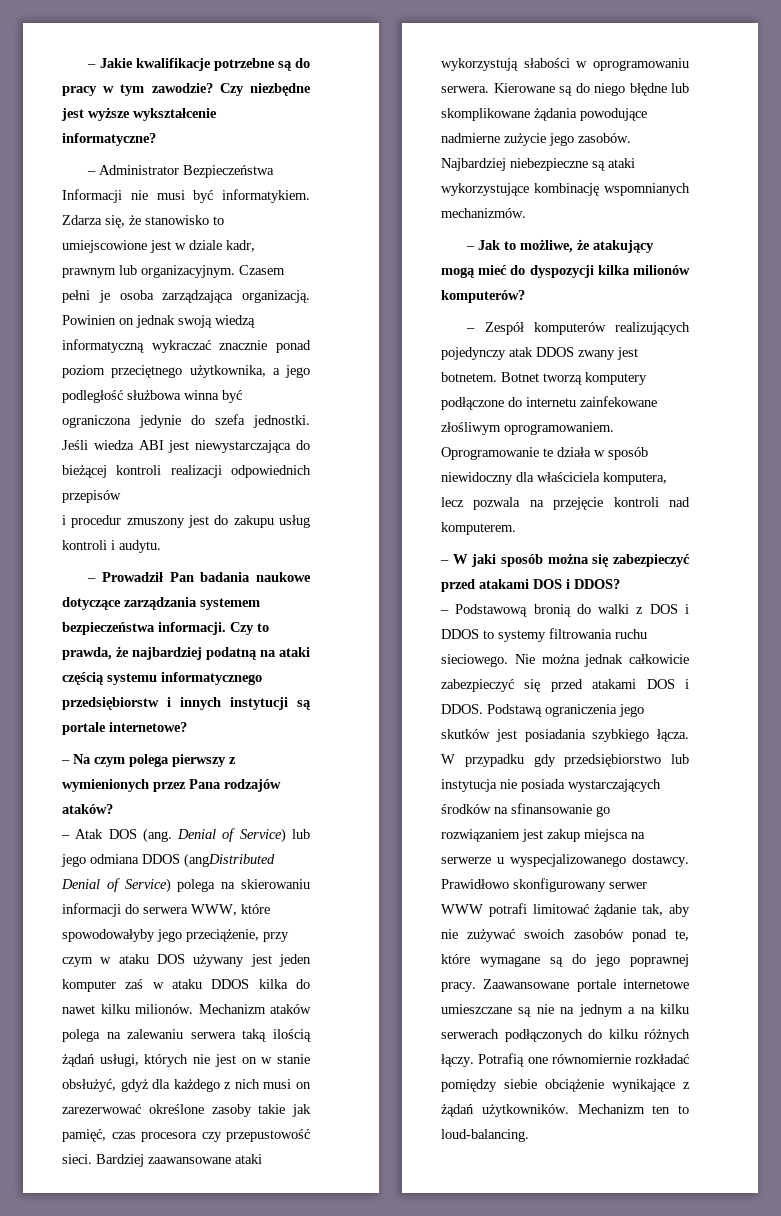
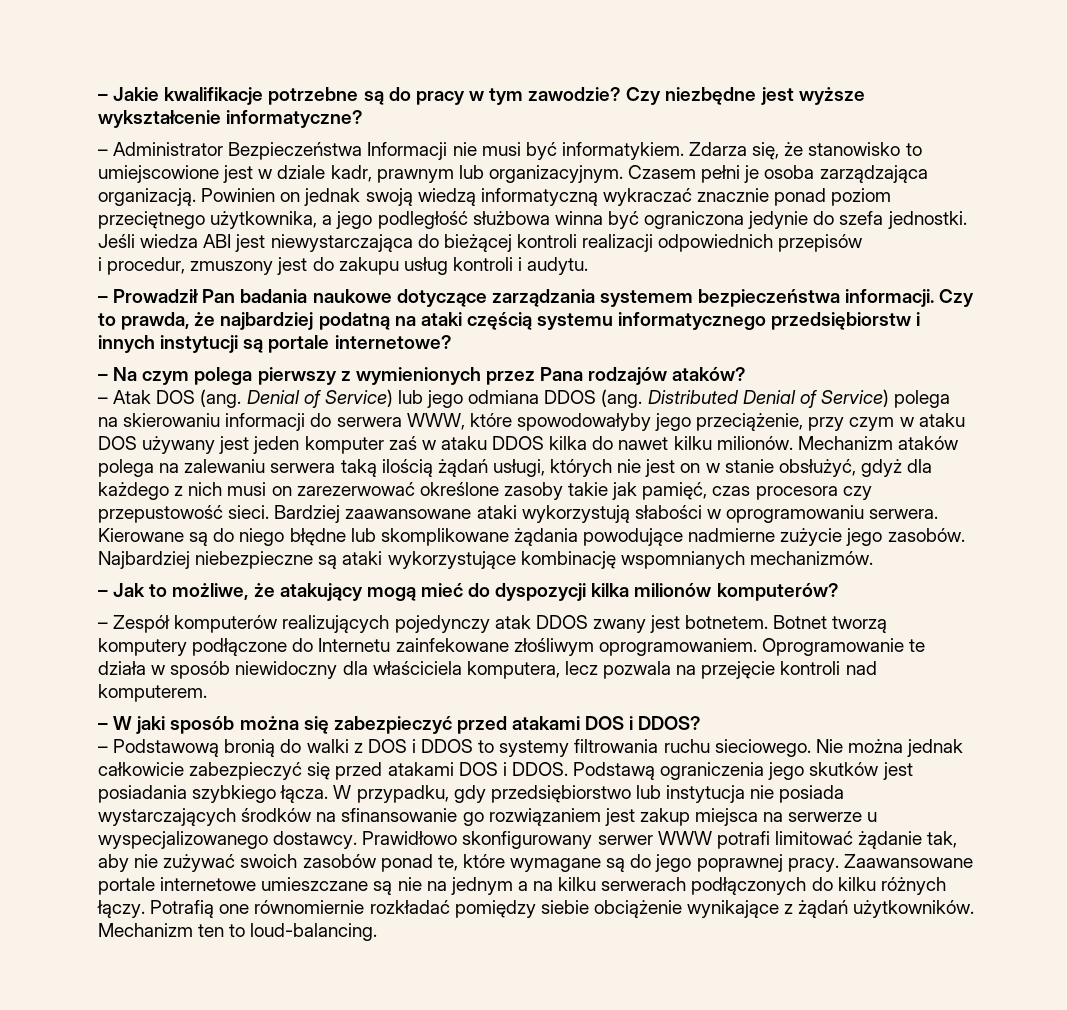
- i procedur zmuszony jest do zakupu usług kontroli i audytu.
+ i procedur, zmuszony jest do zakupu usług kontroli i audytu.
- Denial of Service) lub jego odmiana DDOS (angDistributed Denial of Service) polega na skierowaniu informacji do serwera WWW, które spowodowałyby jego przeciążenie, przy czym w ataku DOS używany jest jeden komputer zaś w ataku DDOS kilka do nawet kilku milionów.
+ Denial of Service) lub jego odmiana DDOS (ang. Distributed Denial of Service) polega na skierowaniu informacji do serwera WWW, które spowodowałyby jego przeciążenie, przy czym w ataku DOS używany jest jeden komputer zaś w ataku DDOS kilka do nawet kilku milionów.
- Botnet tworzą komputery podłączone do internetu zainfekowane złośliwym oprogramowaniem.
+ Botnet tworzą komputery podłączone do Internetu zainfekowane złośliwym oprogramowaniem.
- W przypadku gdy przedsiębiorstwo lub instytucja nie posiada wystarczających środków na sfinansowanie go rozwiązaniem jest zakup miejsca na serwerze u wyspecjalizowanego dostawcy.
+ W przypadku, gdy przedsiębiorstwo lub instytucja nie posiada wystarczających środków na sfinansowanie go rozwiązaniem jest zakup miejsca na serwerze u wyspecjalizowanego dostawcy.

